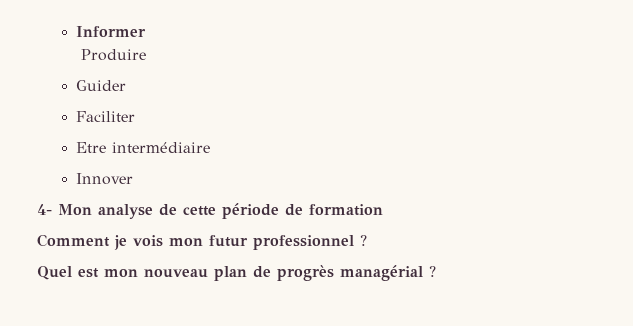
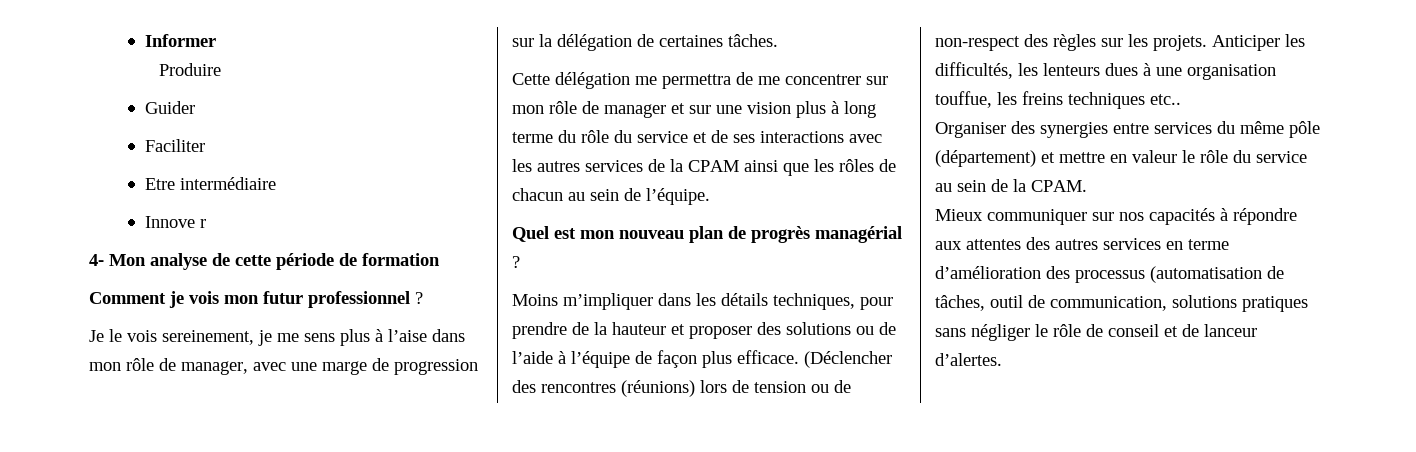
- Innover
+ Innove r
+ Je le vois sereinement, je me sens plus à l’aise dans mon rôle de manager, avec une marge de progression sur la délégation de certaines tâches.
+ Cette délégation me permettra de me concentrer sur mon rôle de manager et sur une vision plus à long terme du rôle du service et de ses interactions avec les autres services de la CPAM ainsi que les rôles de chacun au sein de l’équipe.
+ Moins m’impliquer dans les détails techniques, pour prendre de la hauteur et proposer des solutions ou de l’aide à l’équipe de façon plus efficace. (Déclencher des rencontres (réunions) lors de tension ou de non-respect des règles sur les projets. Anticiper les difficultés, les lenteurs dues à une organisation touffue, les freins techniques etc..
+ Organiser des synergies entre services du même pôle (département) et mettre en valeur le rôle du service au sein de la CPAM.
+ Mieux communiquer sur nos capacités à répondre aux attentes des autres services en terme d’amélioration des processus (automatisation de tâches, outil de communication, solutions pratiques sans négliger le rôle de conseil et de lanceur d’alertes.

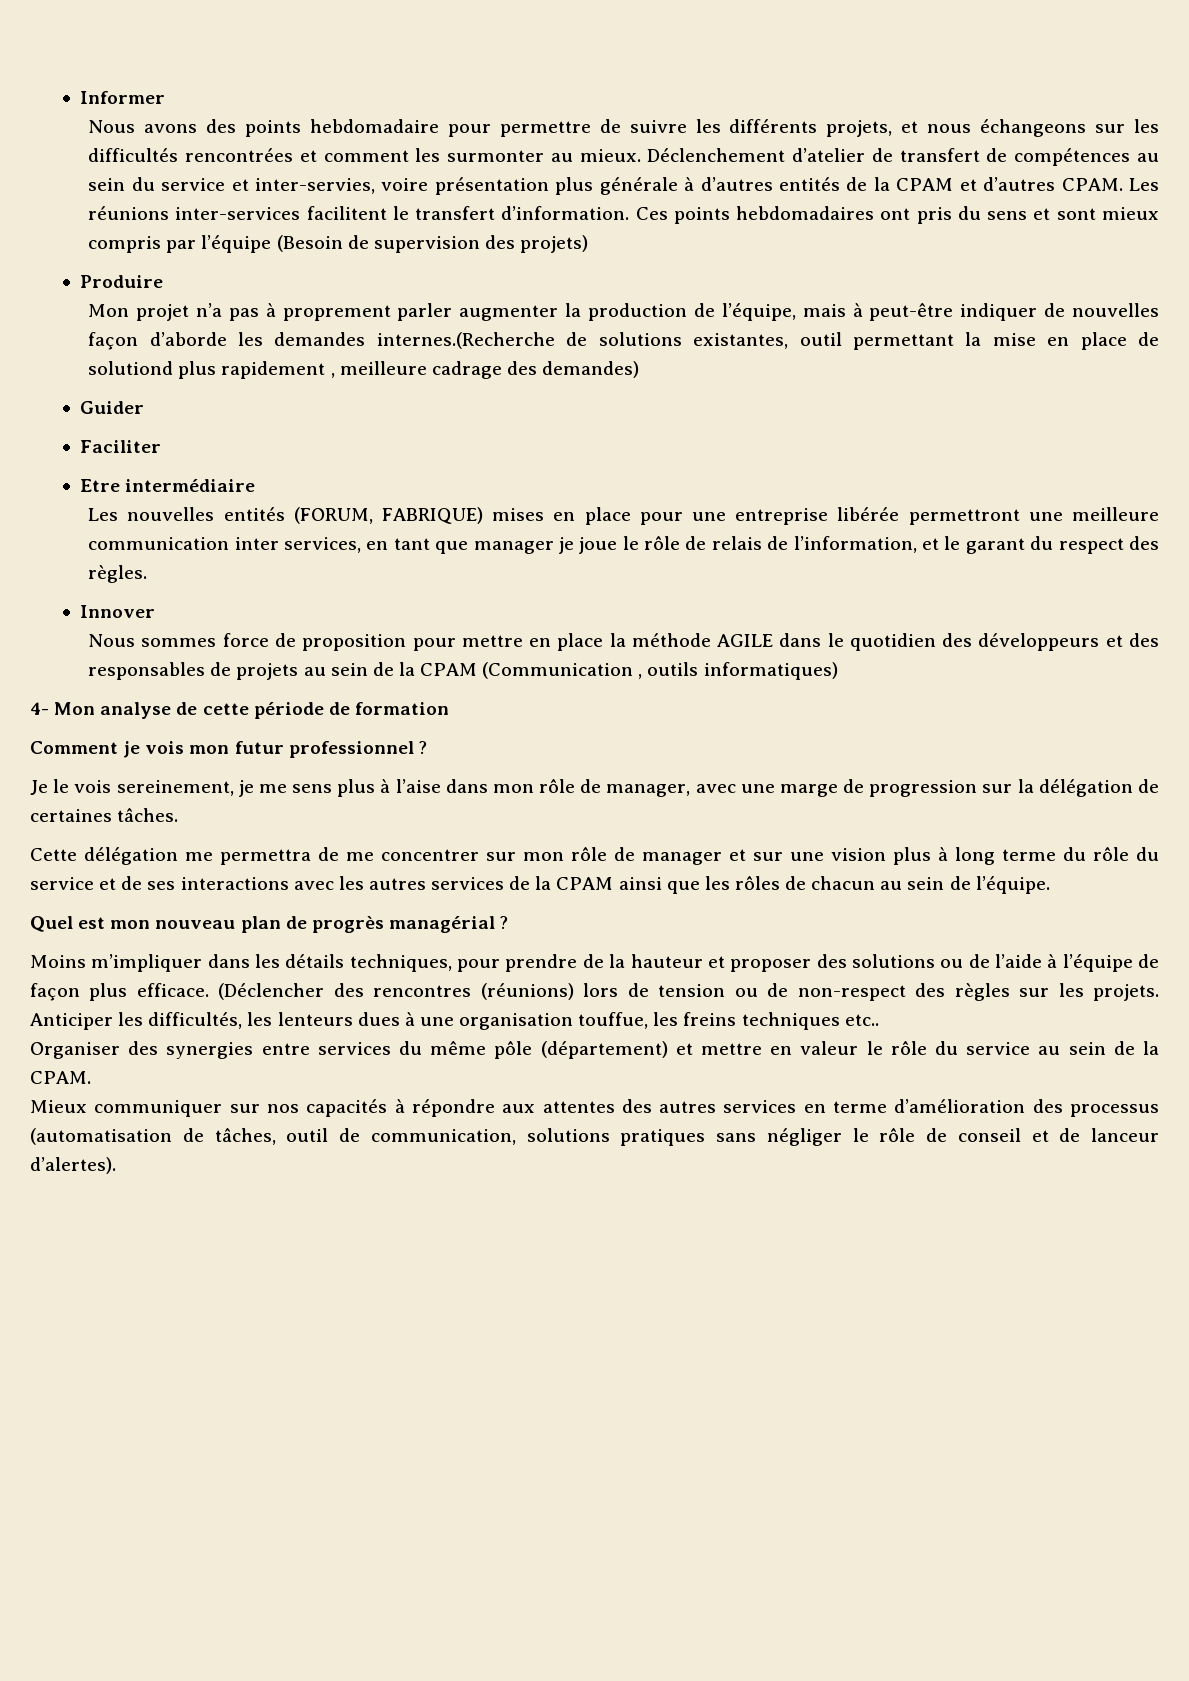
+ Nous avons des points hebdomadaire pour permettre de suivre les différents projets, et nous échangeons sur les difficultés rencontrées et comment les surmonter au mieux. Déclenchement d’atelier de transfert de compétences au sein du service et inter-servies, voire présentation plus générale à d’autres entités de la CPAM et d’autres CPAM. Les réunions inter-services facilitent le transfert d’information. Ces points hebdomadaires ont pris du sens et sont mieux compris par l’équipe (Besoin de supervision des projets)
  Produire
+ Mon projet n’a pas à proprement parler augmenter la production de l’équipe, mais à peut-être indiquer de nouvelles façon d’aborde les demandes internes.(Recherche de solutions existantes, outil permettant la mise en place de solutiond plus rapidement , meilleure cadrage des demandes)
  Guider
  Faciliter
  Etre intermédiaire
- Innove r
+ Les nouvelles entités (FORUM, FABRIQUE) mises en place pour une entreprise libérée permettront une meilleure communication inter services, en tant que manager je joue le rôle de relais de l’information, et le garant du respect des règles.
+ Innover
+ Nous sommes force de proposition pour mettre en place la méthode AGILE dans le quotidien des développeurs et des responsables de projets au sein de la CPAM (Communication , outils informatiques)
- Mieux communiquer sur nos capacités à répondre aux attentes des autres services en terme d’amélioration des processus (automatisation de tâches, outil de communication, solutions pratiques sans négliger le rôle de conseil et de lanceur d’alertes.
+ Mieux communiquer sur nos capacités à répondre aux attentes des autres services en terme d’amélioration des processus (automatisation de tâches, outil de communication, solutions pratiques sans négliger le rôle de conseil et de lanceur d’alertes).

